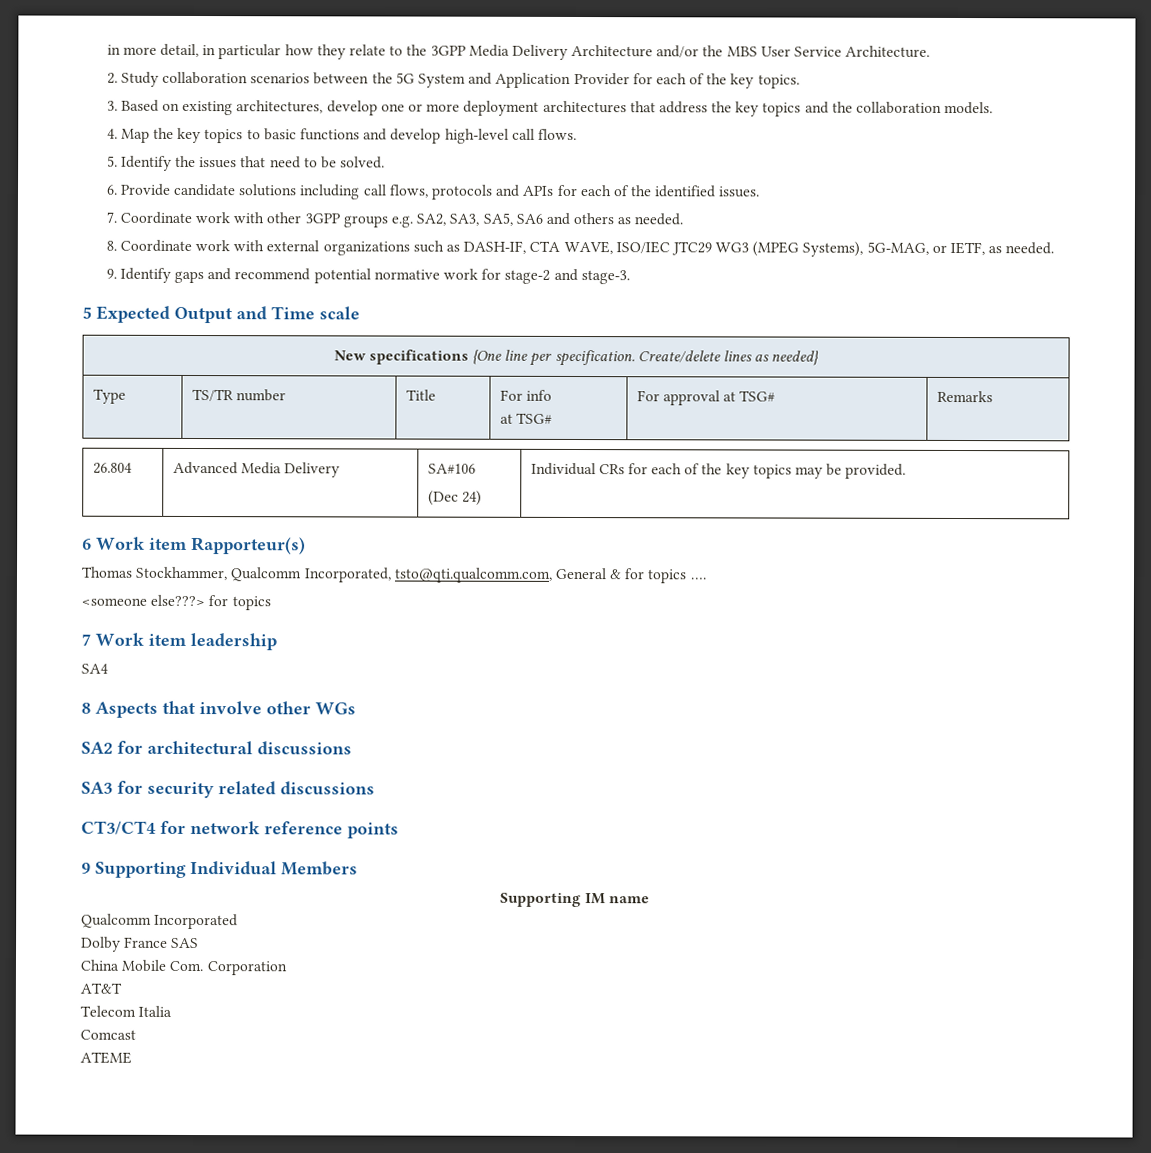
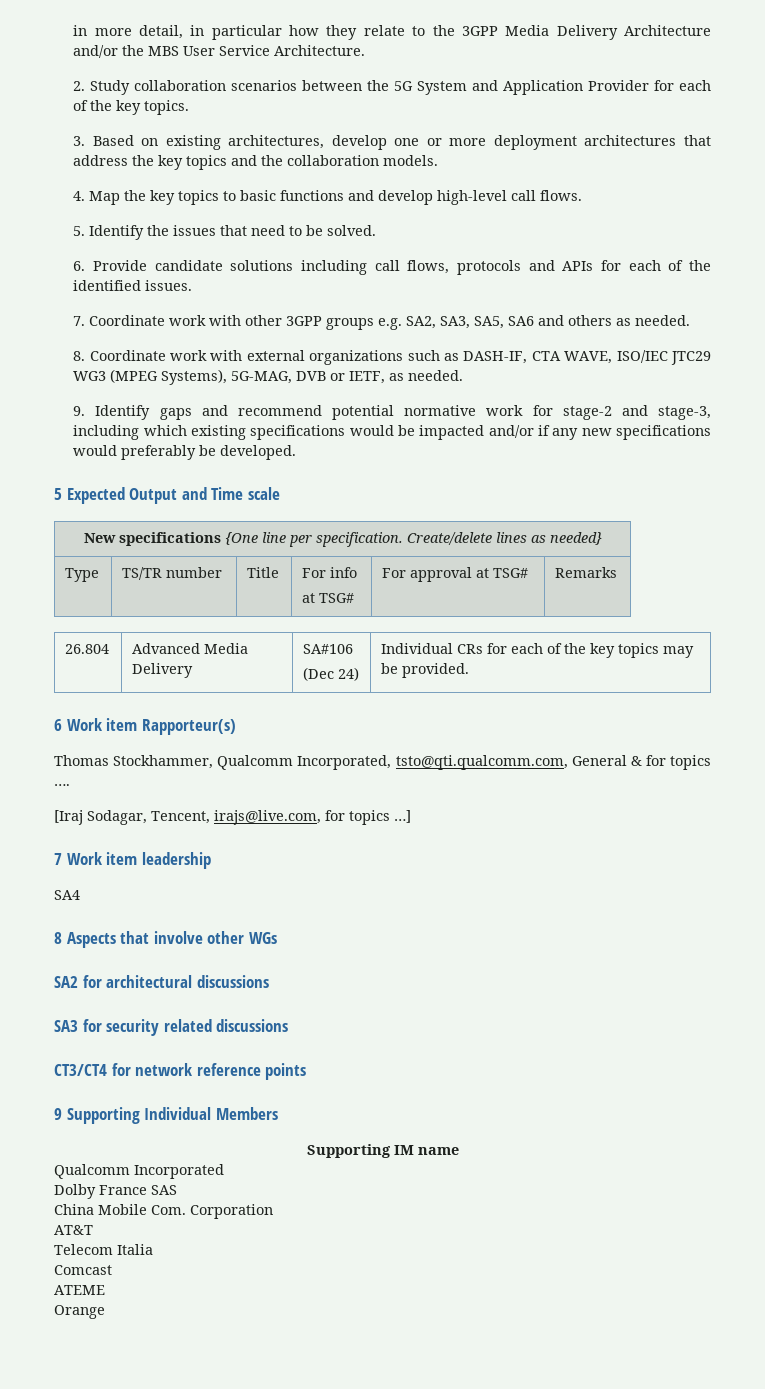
- 8. Coordinate work with external organizations such as DASH-IF, CTA WAVE, ISO/IEC JTC29 WG3 (MPEG Systems), 5G-MAG, or IETF, as needed.
+ 8. Coordinate work with external organizations such as DASH-IF, CTA WAVE, ISO/IEC JTC29 WG3 (MPEG Systems), 5G-MAG, DVB or IETF, as needed.
- 9. Identify gaps and recommend potential normative work for stage-2 and stage-3.
+ 9. Identify gaps and recommend potential normative work for stage-2 and stage-3, including which existing specifications would be impacted and/or if any new specifications would preferably be developed.
- <someone else???> for topics
+ [Iraj Sodagar, Tencent, irajs@live.com, for topics …]
+ Orange

